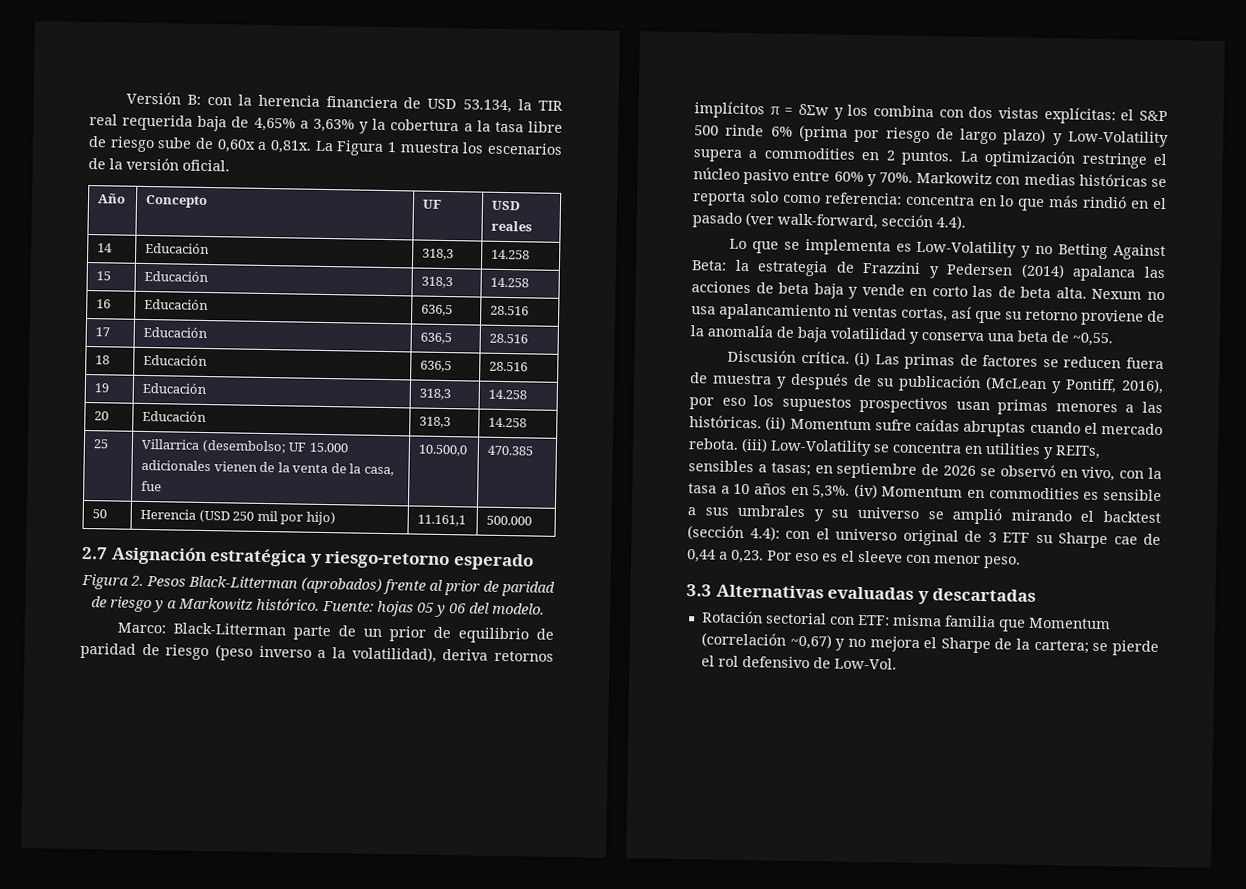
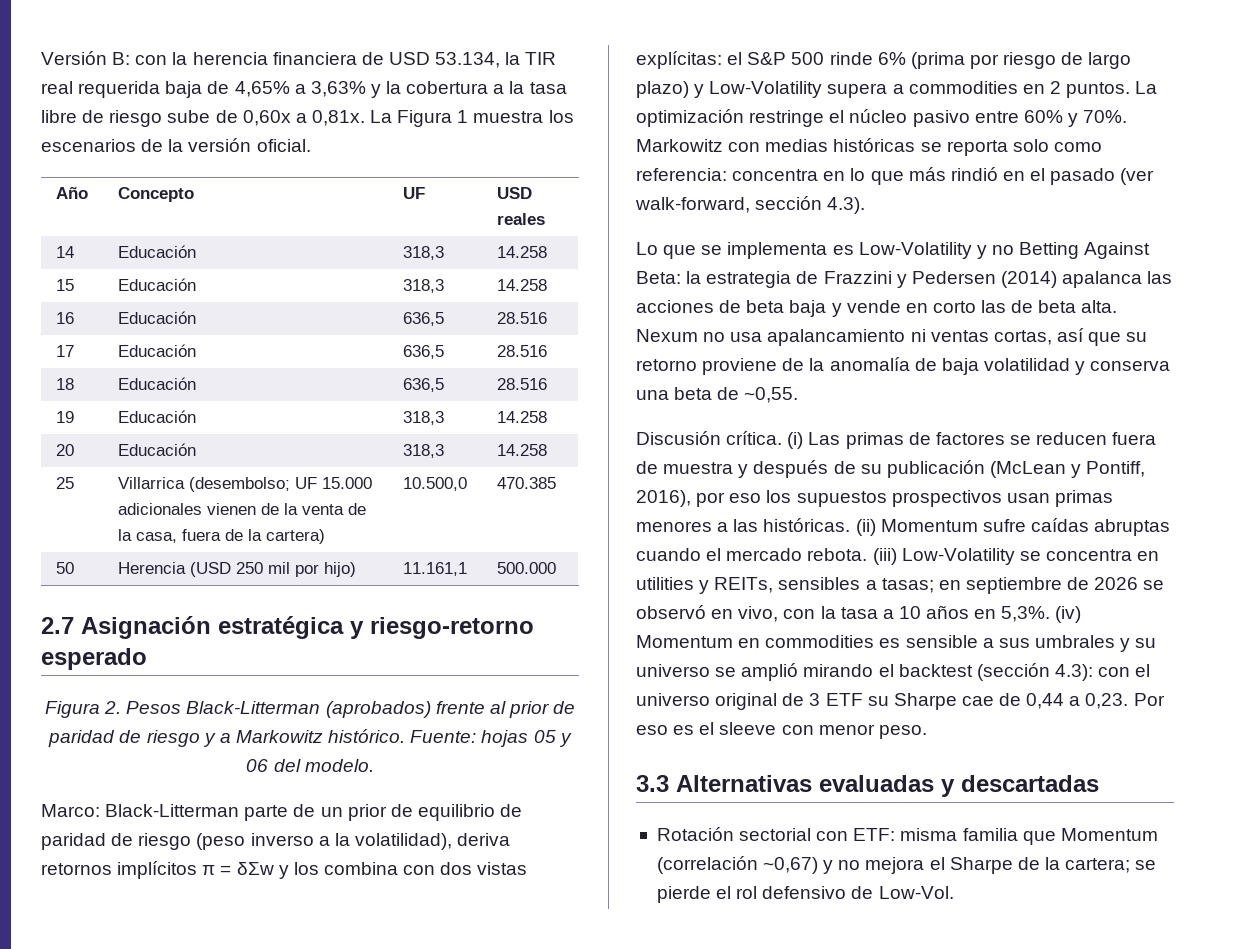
- 25 | Villarrica (desembolso; UF 15.000 adicionales vienen de la venta de la casa, fue | 10.500,0 | 470.385
+ 25 | Villarrica (desembolso; UF 15.000 adicionales vienen de la venta de la casa, fuera de la cartera) | 10.500,0 | 470.385
- Markowitz con medias históricas se reporta solo como referencia: concentra en lo que más rindió en el pasado (ver walk-forward, sección 4.4).
+ Markowitz con medias históricas se reporta solo como referencia: concentra en lo que más rindió en el pasado (ver walk-forward, sección 4.3).
- (iv) Momentum en commodities es sensible a sus umbrales y su universo se amplió mirando el backtest (sección 4.4): con el universo original de 3 ETF su Sharpe cae de 0,44 a 0,23.
+ (iv) Momentum en commodities es sensible a sus umbrales y su universo se amplió mirando el backtest (sección 4.3): con el universo original de 3 ETF su Sharpe cae de 0,44 a 0,23.

